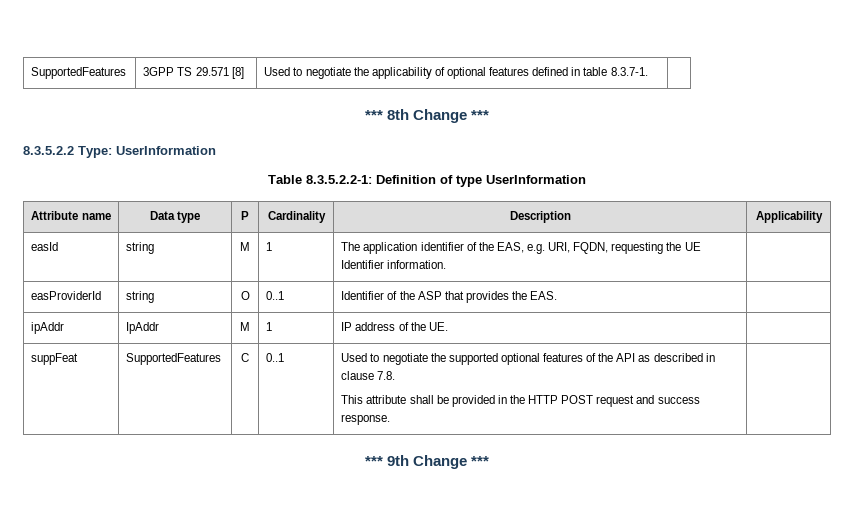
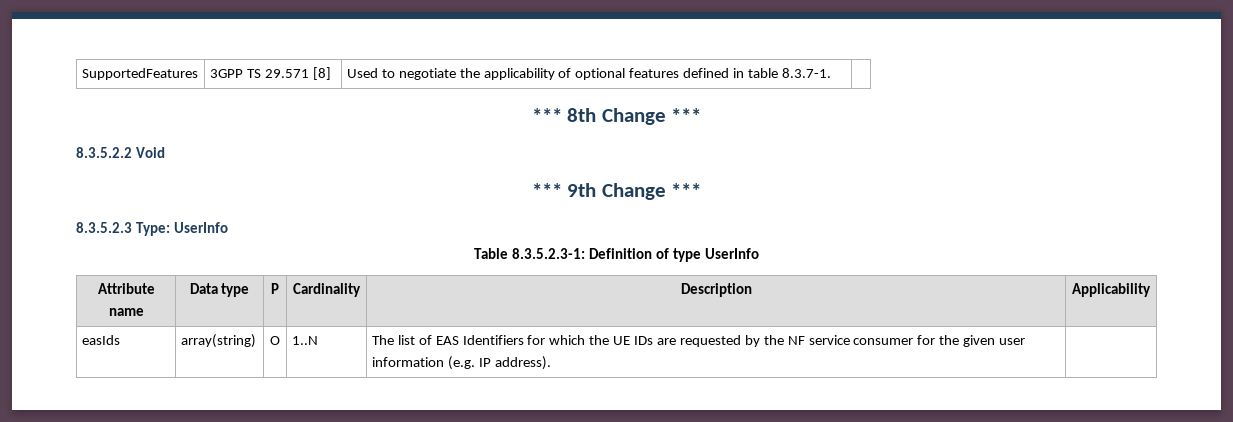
- 8.3.5.2.2 Type: UserInformation
+ 8.3.5.2.2 Void
+ *** 9th Change ***
+ 8.3.5.2.3 Type: UserInfo
- Table 8.3.5.2.2-1: Definition of type UserInformation
+ Table 8.3.5.2.3-1: Definition of type UserInfo
- easId | string | M | 1 | The application identifier of the EAS, e.g. URI, FQDN, requesting the UE Identifier information. |
- easProviderId | string | O | 0..1 | Identifier of the ASP that provides the EAS. |
- ipAddr | IpAddr | M | 1 | IP address of the UE. |
- suppFeat | SupportedFeatures | C | 0..1 | Used to negotiate the supported optional features of the API as described in clause 7.8.
- This attribute shall be provided in the HTTP POST request and success response. |
- *** 9th Change ***
+ easIds | array(string) | O | 1..N | The list of EAS Identifiers for which the UE IDs are requested by the NF service consumer for the given user information (e.g. IP address). |

